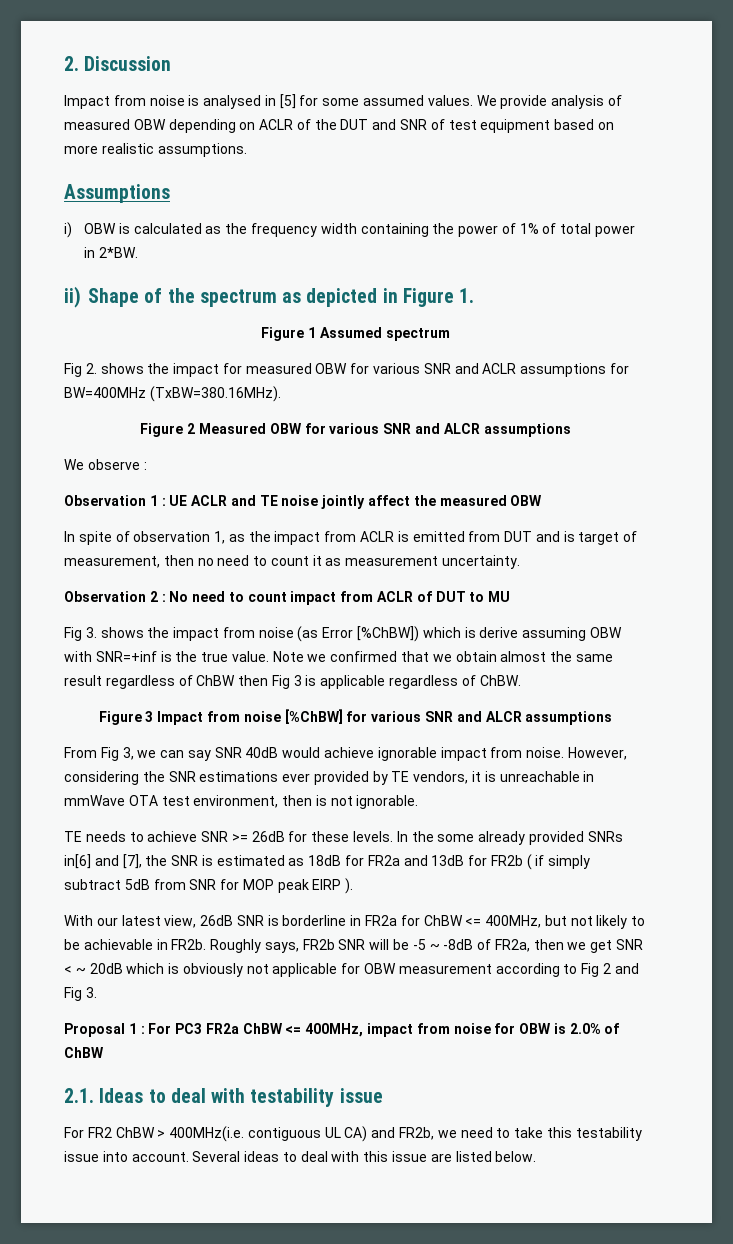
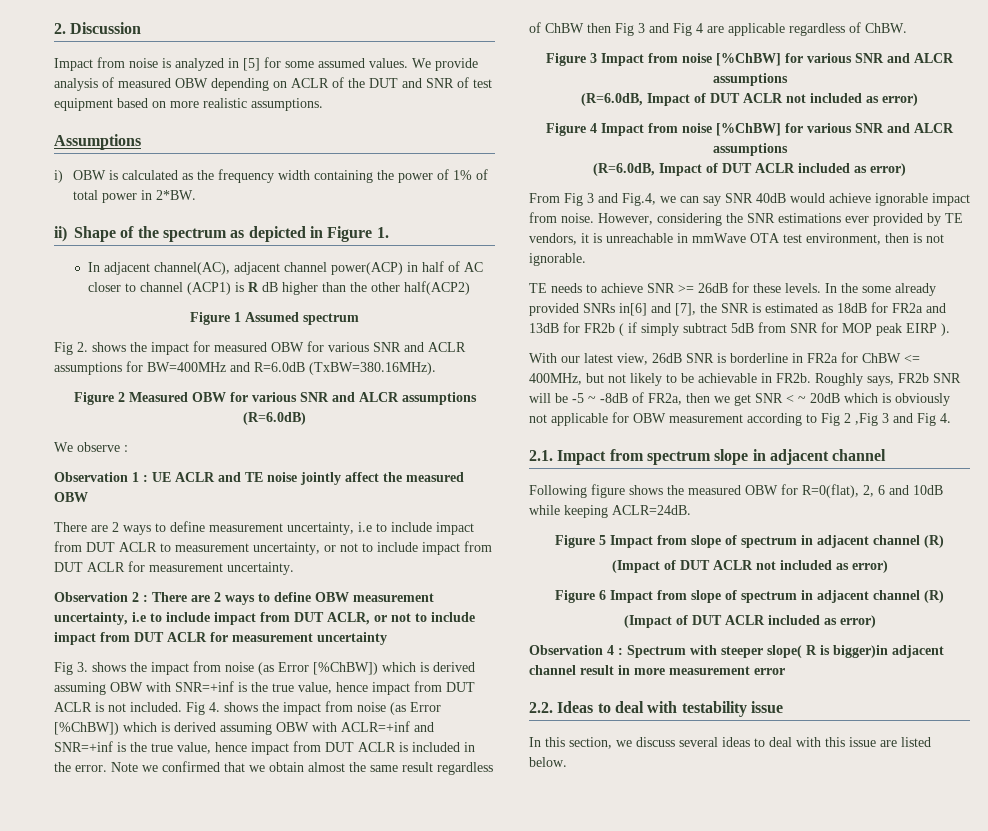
- Impact from noise is analysed in [5] for some assumed values.
+ Impact from noise is analyzed in [5] for some assumed values.
+ In adjacent channel(AC), adjacent channel power(ACP) in half of AC closer to channel (ACP1) is R dB higher than the other half(ACP2)
- Fig 2. shows the impact for measured OBW for various SNR and ACLR assumptions for BW=400MHz (TxBW=380.16MHz).
+ Fig 2. shows the impact for measured OBW for various SNR and ACLR assumptions for BW=400MHz and R=6.0dB (TxBW=380.16MHz).
- Figure 2 Measured OBW for various SNR and ALCR assumptions
+ Figure 2 Measured OBW for various SNR and ALCR assumptions (R=6.0dB)
- In spite of observation 1, as the impact from ACLR is emitted from DUT and is target of measurement, then no need to count it as measurement uncertainty.
+ There are 2 ways to define measurement uncertainty, i.e to include impact from DUT ACLR to measurement uncertainty, or not to include impact from DUT ACLR for measurement uncertainty.
- Observation 2 : No need to count impact from ACLR of DUT to MU
+ Observation 2 : There are 2 ways to define OBW measurement uncertainty, i.e to include impact from DUT ACLR, or not to include impact from DUT ACLR for measurement uncertainty
- Fig 3. shows the impact from noise (as Error [%ChBW]) which is derive assuming OBW with SNR=+inf is the true value.
+ Fig 3. shows the impact from noise (as Error [%ChBW]) which is derived assuming OBW with SNR=+inf is the true value, hence impact from DUT ACLR is not included. Fig 4. shows the impact from noise (as Error [%ChBW]) which is derived assuming OBW with ACLR=+inf and SNR=+inf is the true value, hence impact from DUT ACLR is included in the error.
- Note we confirmed that we obtain almost the same result regardless of ChBW then Fig 3 is applicable regardless of ChBW.
+ Note we confirmed that we obtain almost the same result regardless of ChBW then Fig 3 and Fig 4 are applicable regardless of ChBW.
+ (R=6.0dB, Impact of DUT ACLR not included as error)
+ Figure 4 Impact from noise [%ChBW] for various SNR and ALCR assumptions
+ (R=6.0dB, Impact of DUT ACLR included as error)
- From Fig 3, we can say SNR 40dB would achieve ignorable impact from noise.
+ From Fig 3 and Fig.4, we can say SNR 40dB would achieve ignorable impact from noise.
- Roughly says, FR2b SNR will be -5 ~ -8dB of FR2a, then we get SNR < ~ 20dB which is obviously not applicable for OBW measurement according to Fig 2 and Fig 3.
- Proposal 1 : For PC3 FR2a ChBW <= 400MHz, impact from noise for OBW is 2.0% of ChBW
- 2.1. Ideas to deal with testability issue
+ Roughly says, FR2b SNR will be -5 ~ -8dB of FR2a, then we get SNR < ~ 20dB which is obviously not applicable for OBW measurement according to Fig 2 ,Fig 3 and Fig 4.
+ 2.1. Impact from spectrum slope in adjacent channel
+ Following figure shows the measured OBW for R=0(flat), 2, 6 and 10dB while keeping ACLR=24dB.
+ Figure 5 Impact from slope of spectrum in adjacent channel (R)
+ (Impact of DUT ACLR not included as error)
+ Figure 6 Impact from slope of spectrum in adjacent channel (R)
+ (Impact of DUT ACLR included as error)
+ Observation 4 : Spectrum with steeper slope( R is bigger)in adjacent channel result in more measurement error
+ 2.2. Ideas to deal with testability issue
- For FR2 ChBW > 400MHz(i.e. contiguous UL CA) and FR2b, we need to take this testability issue into account. Several ideas to deal with this issue are listed below.
+ In this section, we discuss several ideas to deal with this issue are listed below.

